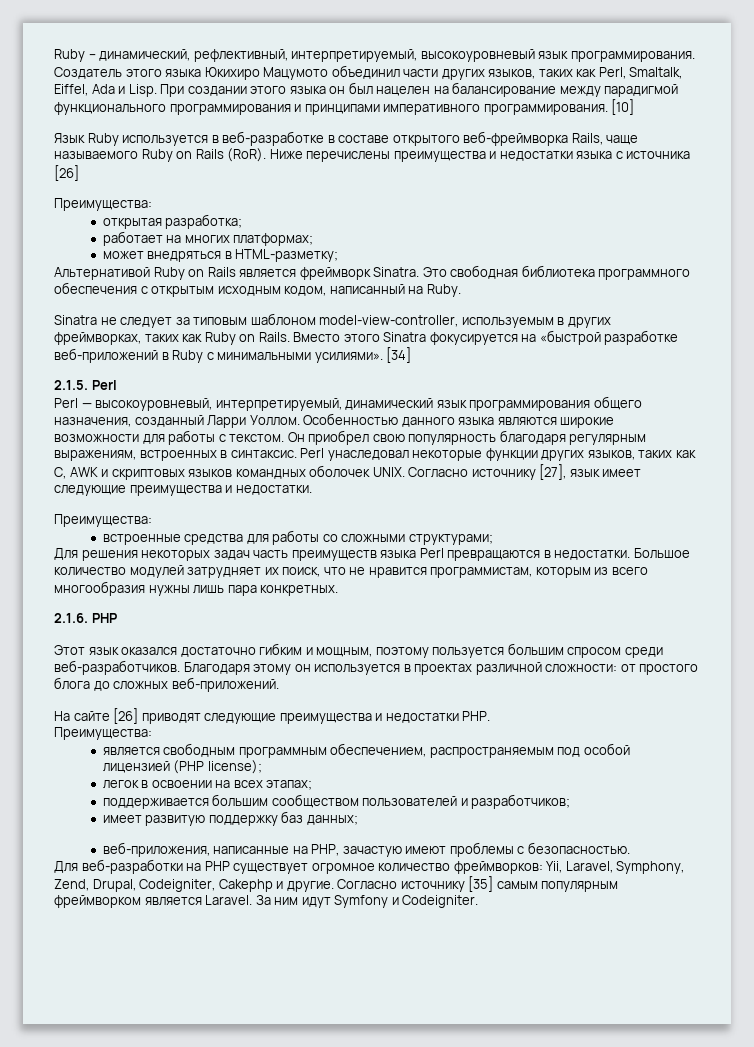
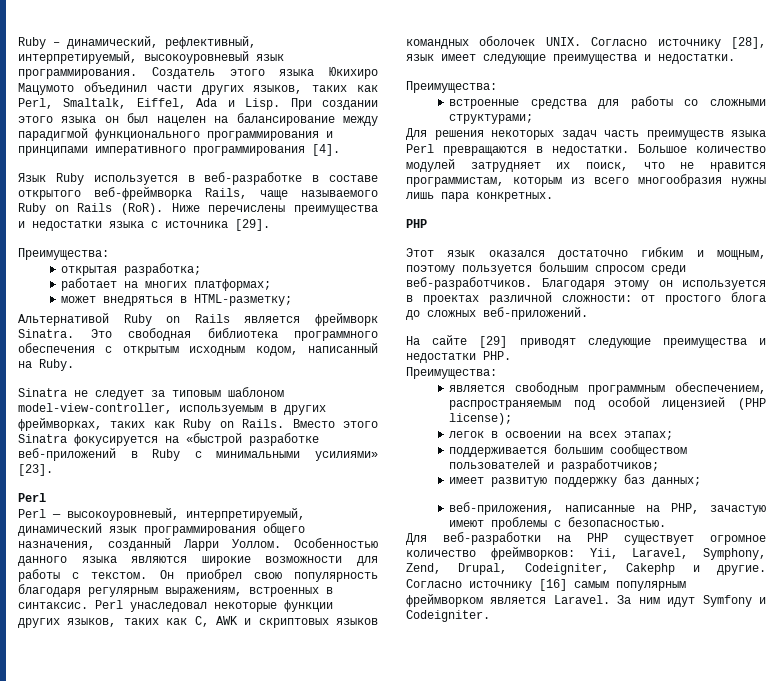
- При создании этого языка он был нацелен на балансирование между парадигмой функционального программирования и принципами императивного программирования. [10]
+ При создании этого языка он был нацелен на балансирование между парадигмой функционального программирования и принципами императивного программирования [4].
- Ниже перечислены преимущества и недостатки языка с источника [26]
+ Ниже перечислены преимущества и недостатки языка с источника [29].
- Вместо этого Sinatra фокусируется на «быстрой разработке веб-приложений в Ruby с минимальными усилиями». [34]
- 2.1.5. Perl
+ Вместо этого Sinatra фокусируется на «быстрой разработке веб-приложений в Ruby с минимальными усилиями» [23].
+ Perl
- Согласно источнику [27], язык имеет следующие преимущества и недостатки.
+ Согласно источнику [28], язык имеет следующие преимущества и недостатки.
  Большое количество модулей затрудняет их поиск, что не нравится программистам, которым из всего многообразия нужны лишь пара конкретных.
- 2.1.6. PHP
+ PHP
- На сайте [26] приводят следующие преимущества и недостатки PHP.
+ На сайте [29] приводят следующие преимущества и недостатки PHP.
- Согласно источнику [35] самым популярным фреймворком является Laravel.
+ Согласно источнику [16] самым популярным фреймворком является Laravel.

